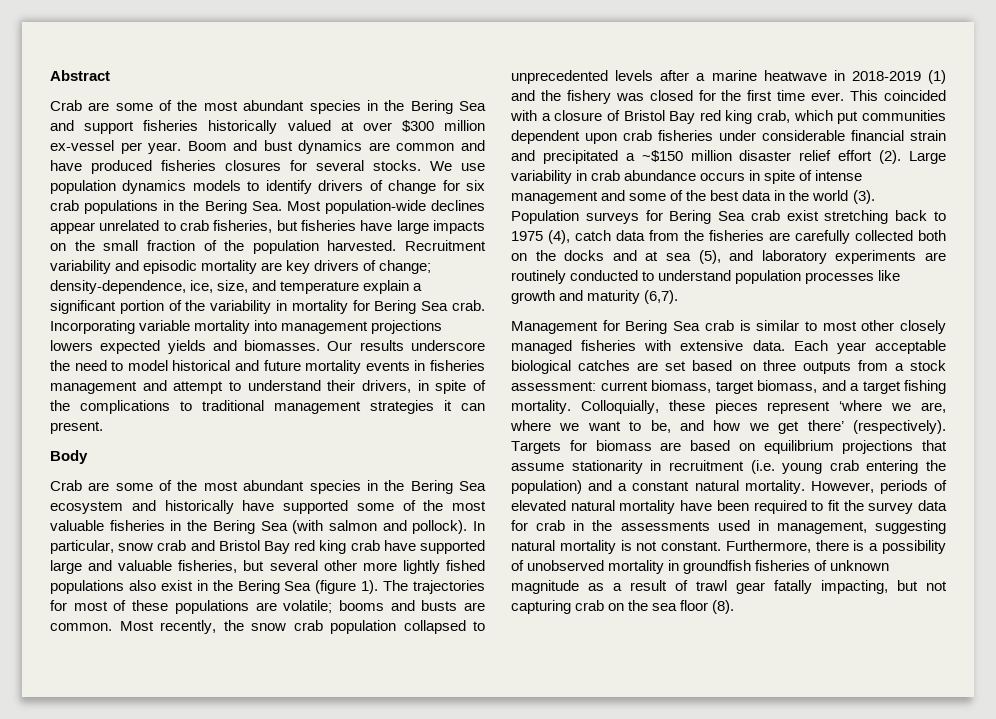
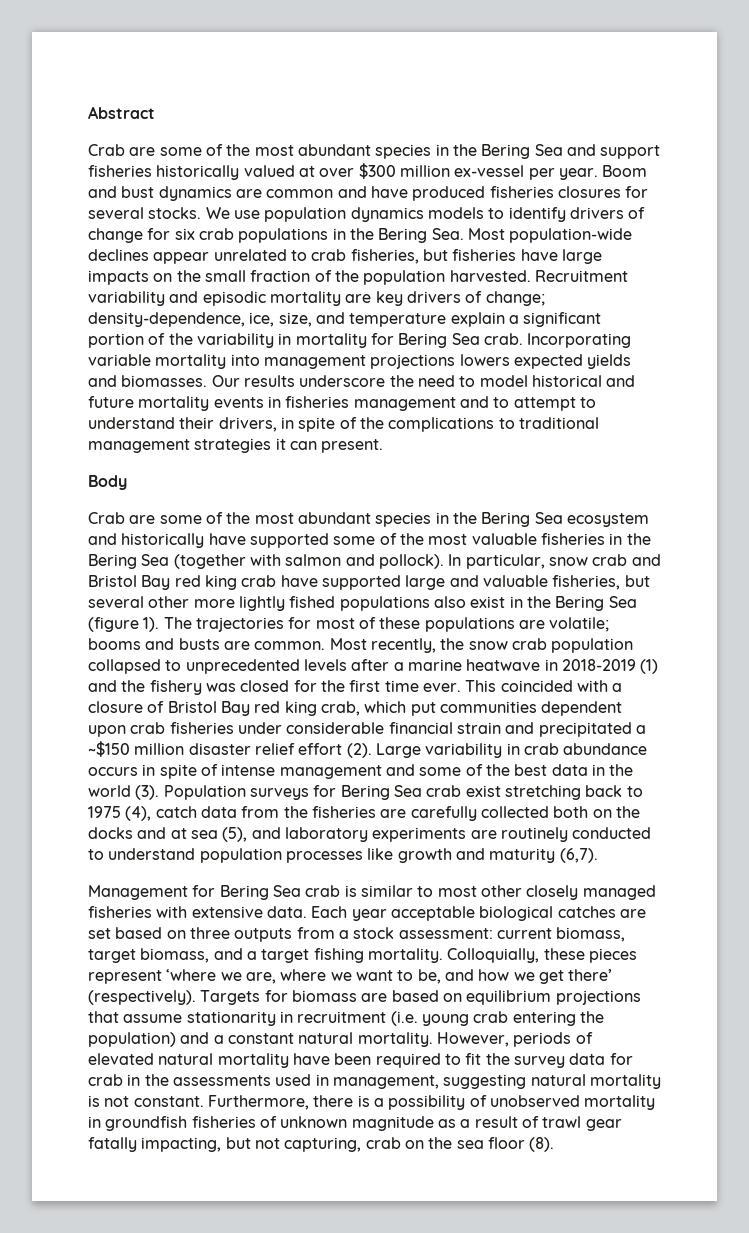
- Our results underscore the need to model historical and future mortality events in fisheries management and attempt to understand their drivers, in spite of the complications to traditional management strategies it can present.
+ Our results underscore the need to model historical and future mortality events in fisheries management and to attempt to understand their drivers, in spite of the complications to traditional management strategies it can present.
- Crab are some of the most abundant species in the Bering Sea ecosystem and historically have supported some of the most valuable fisheries in the Bering Sea (with salmon and pollock).
+ Crab are some of the most abundant species in the Bering Sea ecosystem and historically have supported some of the most valuable fisheries in the Bering Sea (together with salmon and pollock).
- Furthermore, there is a possibility of unobserved mortality in groundfish fisheries of unknown magnitude as a result of trawl gear fatally impacting, but not capturing crab on the sea floor (8).
+ Furthermore, there is a possibility of unobserved mortality in groundfish fisheries of unknown magnitude as a result of trawl gear fatally impacting, but not capturing, crab on the sea floor (8).

